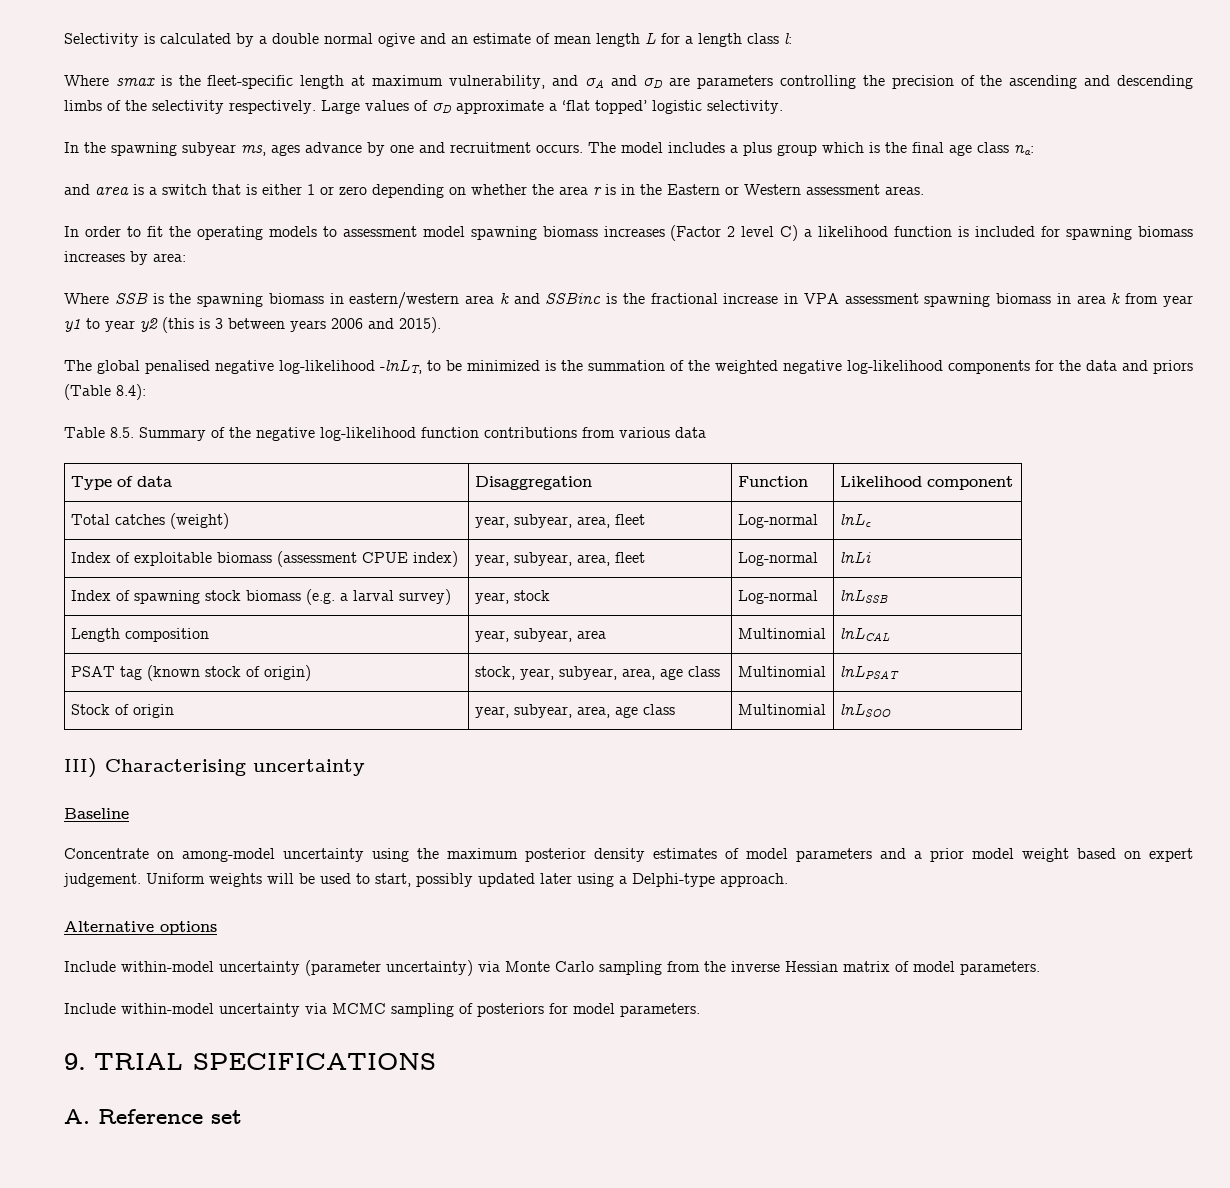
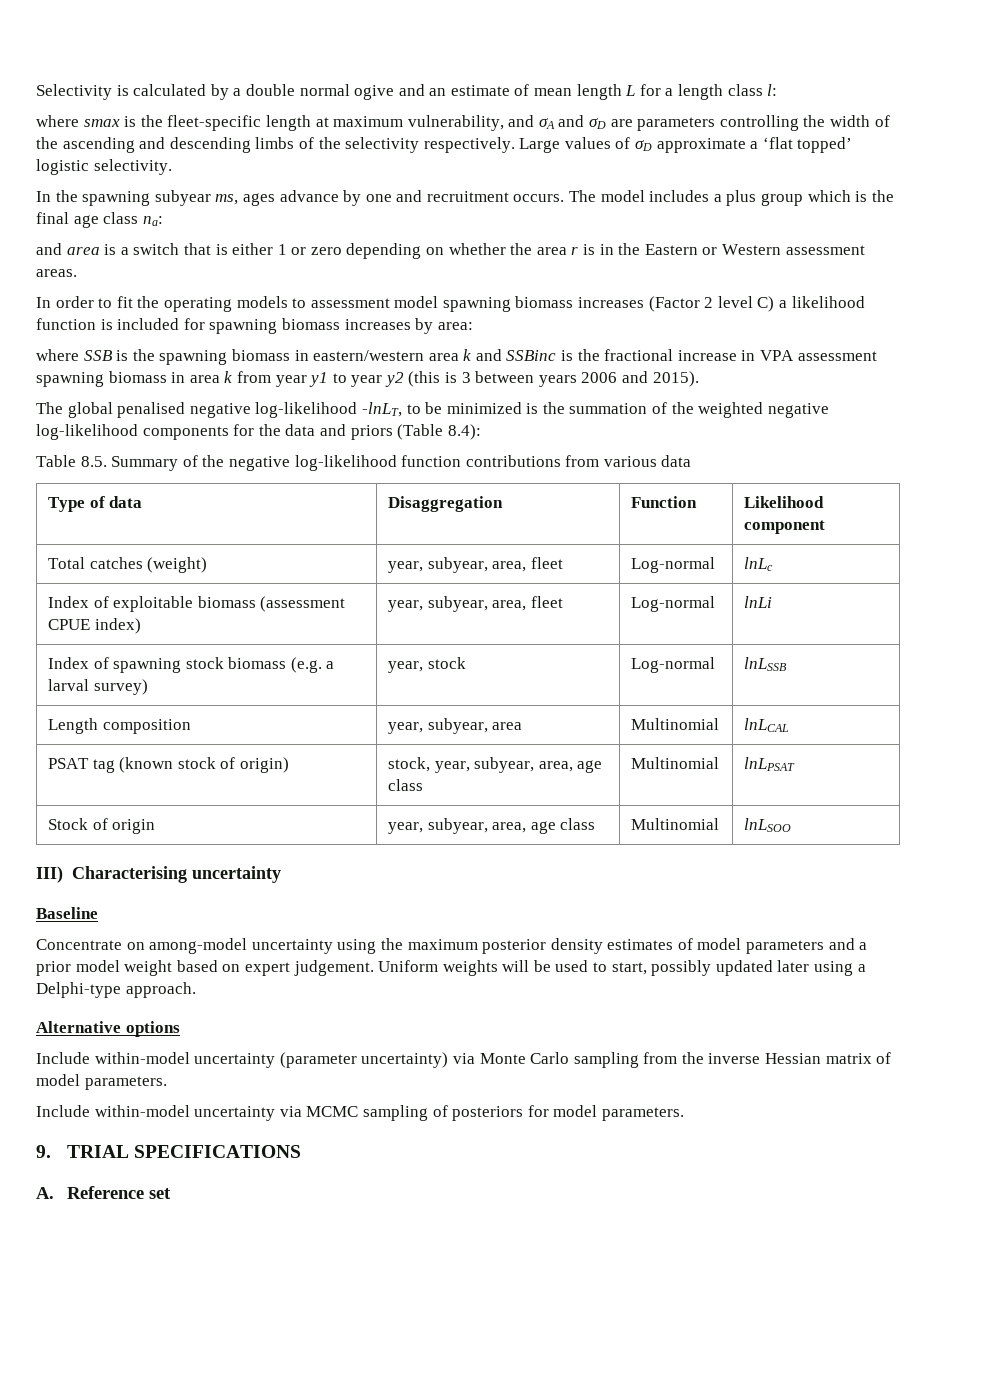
- Where smax is the fleet-specific length at maximum vulnerability, and σA and σD are parameters controlling the precision of the ascending and descending limbs of the selectivity respectively.
+ where smax is the fleet-specific length at maximum vulnerability, and σA and σD are parameters controlling the width of the ascending and descending limbs of the selectivity respectively.
- Where SSB is the spawning biomass in eastern/western area k and SSBinc is the fractional increase in VPA assessment spawning biomass in area k from year y1 to year y2 (this is 3 between years 2006 and 2015).
+ where SSB is the spawning biomass in eastern/western area k and SSBinc is the fractional increase in VPA assessment spawning biomass in area k from year y1 to year y2 (this is 3 between years 2006 and 2015).

